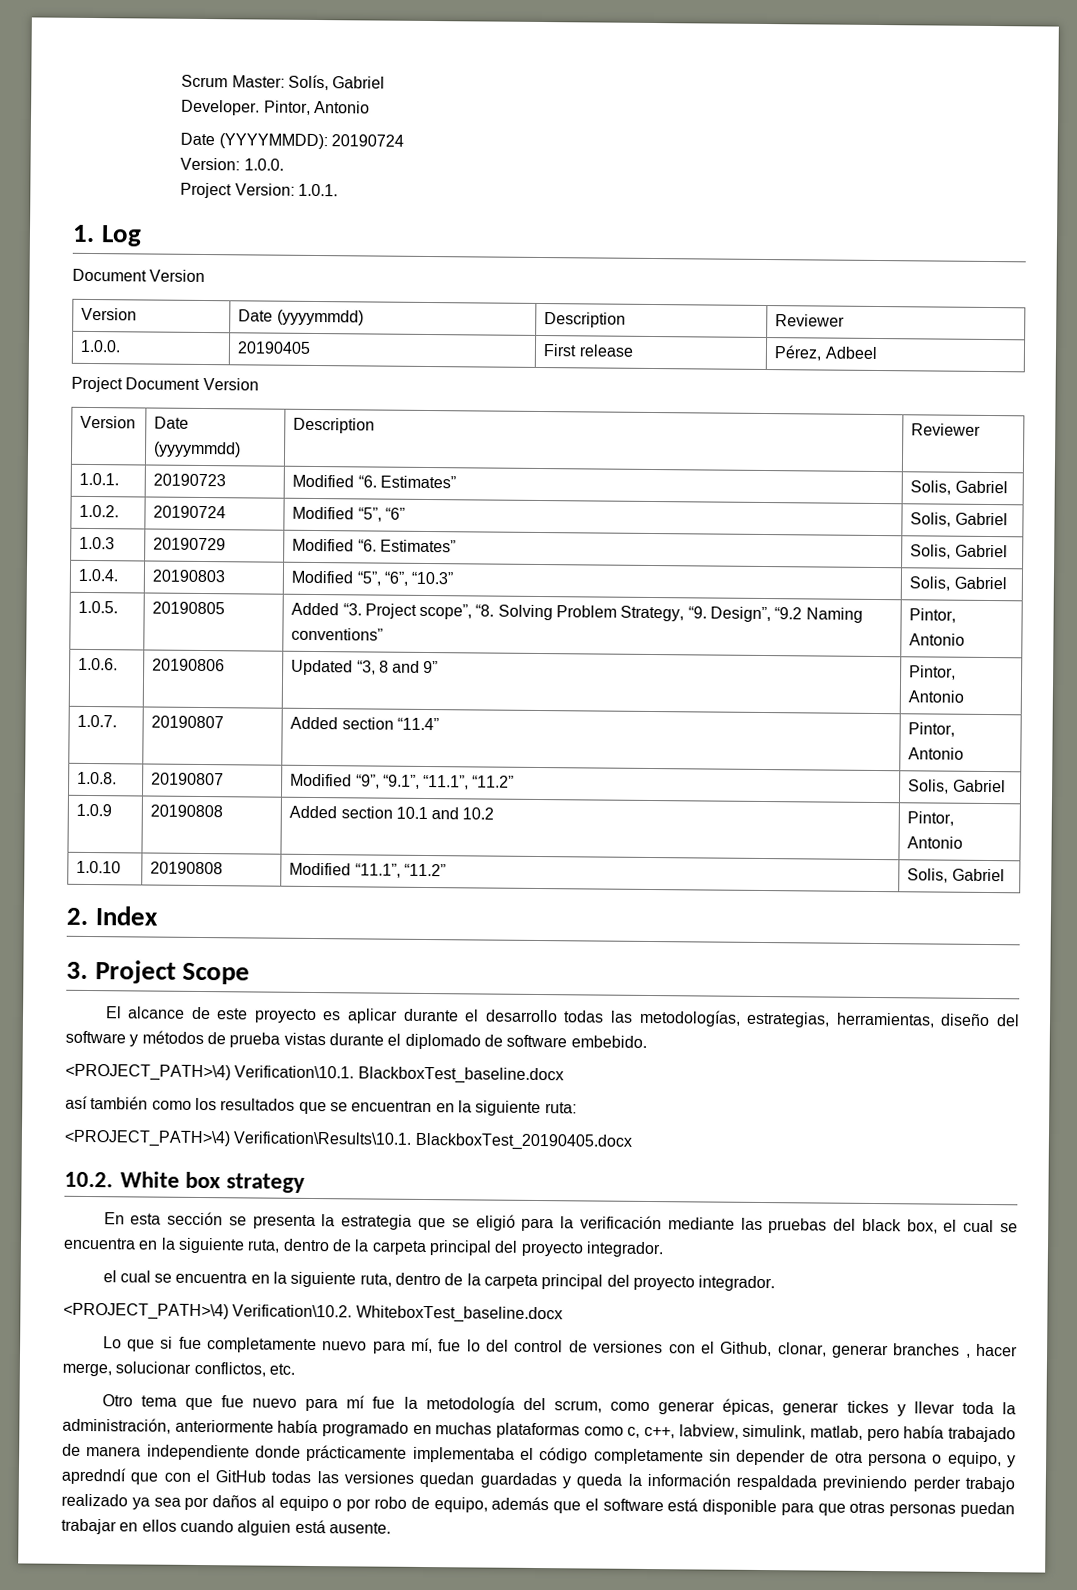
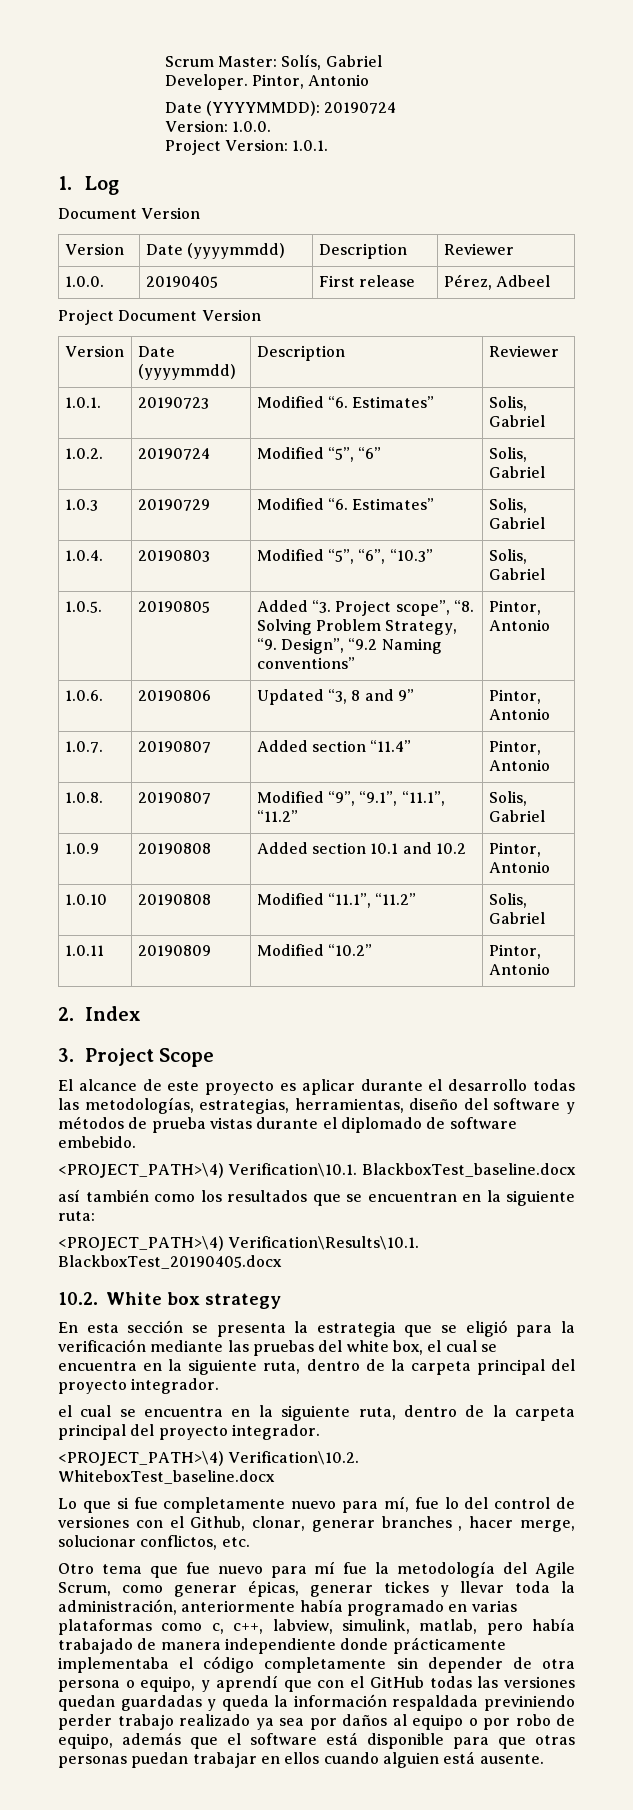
+ 1.0.11 | 20190809 | Modified “10.2” | Pintor, Antonio
- En esta sección se presenta la estrategia que se eligió para la verificación mediante las pruebas del black box, el cual se encuentra en la siguiente ruta, dentro de la carpeta principal del proyecto integrador.
+ En esta sección se presenta la estrategia que se eligió para la verificación mediante las pruebas del white box, el cual se encuentra en la siguiente ruta, dentro de la carpeta principal del proyecto integrador.
- Otro tema que fue nuevo para mí fue la metodología del scrum, como generar épicas, generar tickes y llevar toda la administración, anteriormente había programado en muchas plataformas como c, c++, labview, simulink, matlab, pero había trabajado de manera independiente donde prácticamente implementaba el código completamente sin depender de otra persona o equipo, y apredndí que con el GitHub todas las versiones quedan guardadas y queda la información respaldada previniendo perder trabajo realizado ya sea por daños al equipo o por robo de equipo, además que el software está disponible para que otras personas puedan trabajar en ellos cuando alguien está ausente.
+ Otro tema que fue nuevo para mí fue la metodología del Agile Scrum, como generar épicas, generar tickes y llevar toda la administración, anteriormente había programado en varias plataformas como c, c++, labview, simulink, matlab, pero había trabajado de manera independiente donde prácticamente implementaba el código completamente sin depender de otra persona o equipo, y aprendí que con el GitHub todas las versiones quedan guardadas y queda la información respaldada previniendo perder trabajo realizado ya sea por daños al equipo o por robo de equipo, además que el software está disponible para que otras personas puedan trabajar en ellos cuando alguien está ausente.

